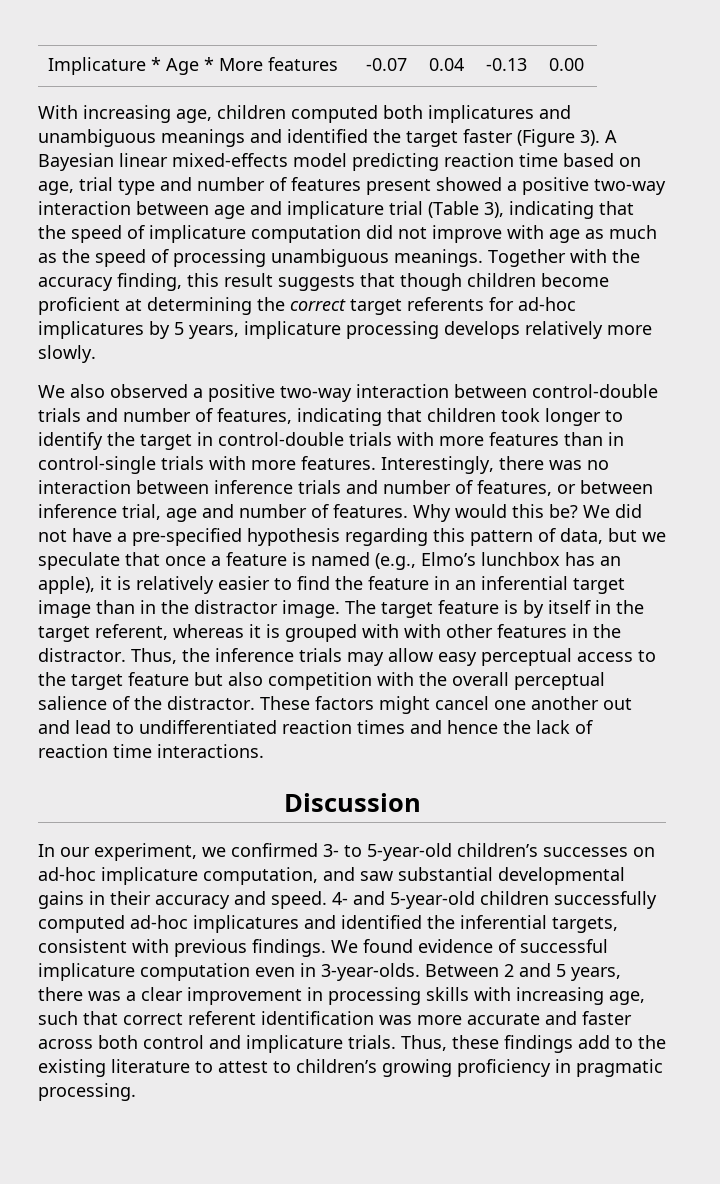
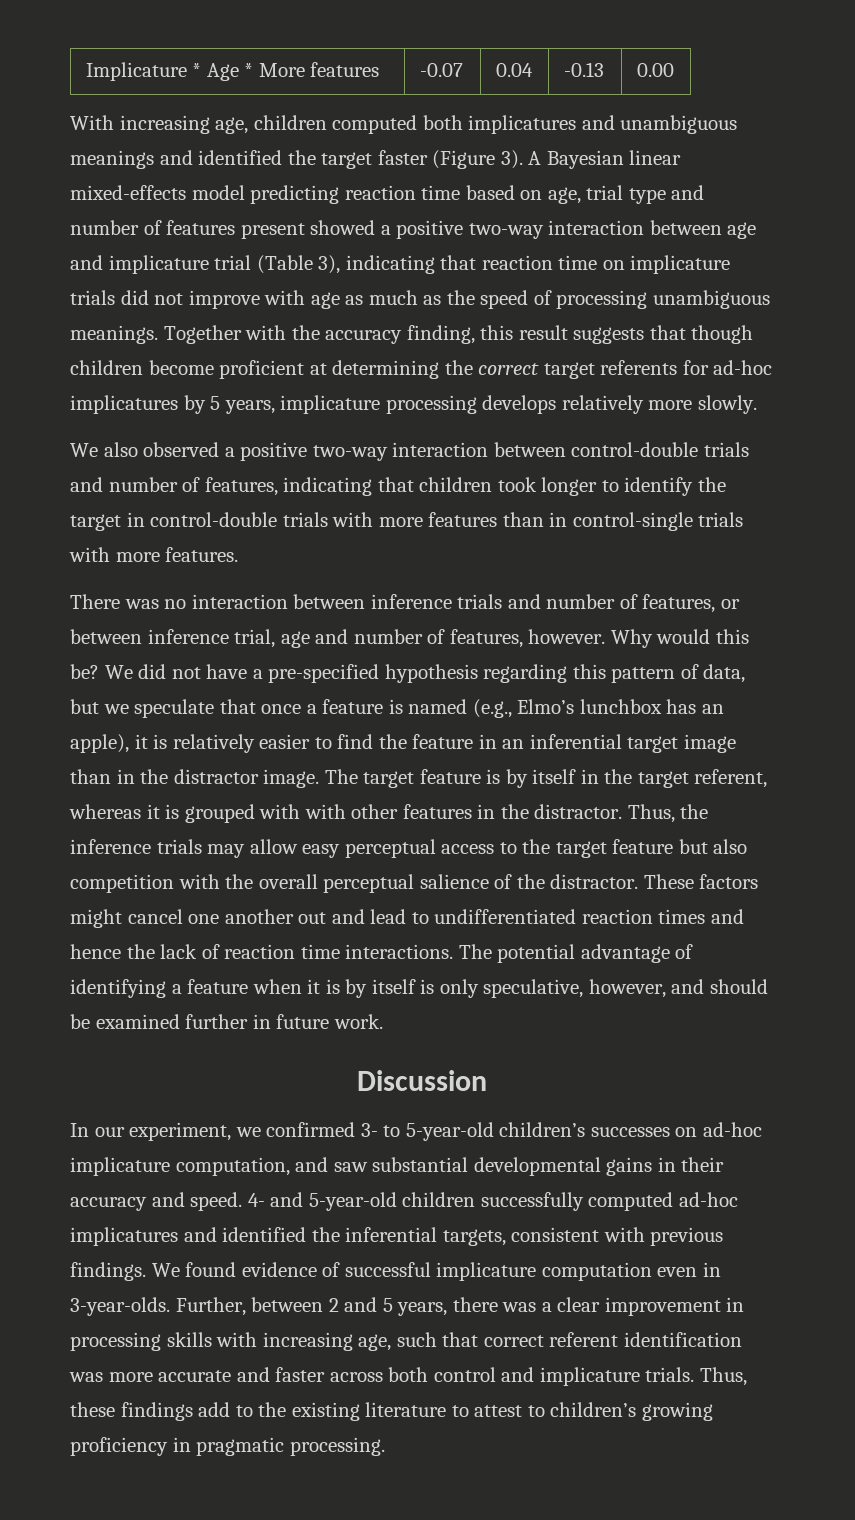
- A Bayesian linear mixed-effects model predicting reaction time based on age, trial type and number of features present showed a positive two-way interaction between age and implicature trial (Table 3), indicating that the speed of implicature computation did not improve with age as much as the speed of processing unambiguous meanings.
+ A Bayesian linear mixed-effects model predicting reaction time based on age, trial type and number of features present showed a positive two-way interaction between age and implicature trial (Table 3), indicating that reaction time on implicature trials did not improve with age as much as the speed of processing unambiguous meanings.
- We also observed a positive two-way interaction between control-double trials and number of features, indicating that children took longer to identify the target in control-double trials with more features than in control-single trials with more features. Interestingly, there was no interaction between inference trials and number of features, or between inference trial, age and number of features.
+ We also observed a positive two-way interaction between control-double trials and number of features, indicating that children took longer to identify the target in control-double trials with more features than in control-single trials with more features.
+ There was no interaction between inference trials and number of features, or between inference trial, age and number of features, however.
+ The potential advantage of identifying a feature when it is by itself is only speculative, however, and should be examined further in future work.
- Between 2 and 5 years, there was a clear improvement in processing skills with increasing age, such that correct referent identification was more accurate and faster across both control and implicature trials.
+ Further, between 2 and 5 years, there was a clear improvement in processing skills with increasing age, such that correct referent identification was more accurate and faster across both control and implicature trials.

